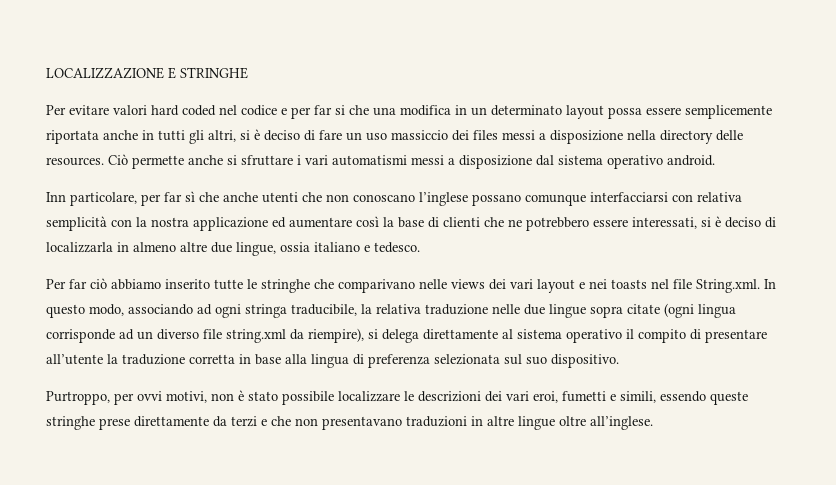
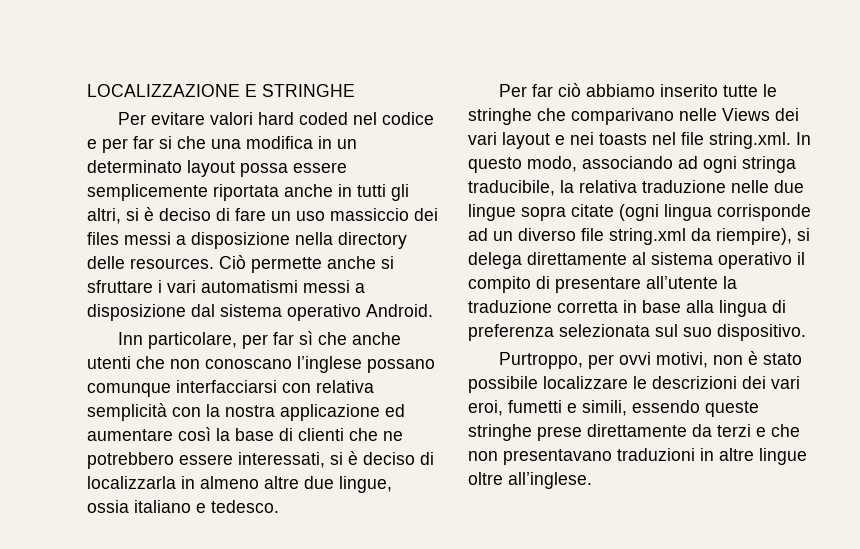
- Ciò permette anche si sfruttare i vari automatismi messi a disposizione dal sistema operativo android.
+ Ciò permette anche si sfruttare i vari automatismi messi a disposizione dal sistema operativo Android.
- Per far ciò abbiamo inserito tutte le stringhe che comparivano nelle views dei vari layout e nei toasts nel file String.xml. In questo modo, associando ad ogni stringa traducibile, la relativa traduzione nelle due lingue sopra citate (ogni lingua corrisponde ad un diverso file string.xml da riempire), si delega direttamente al sistema operativo il compito di presentare all’utente la traduzione corretta in base alla lingua di preferenza selezionata sul suo dispositivo.
+ Per far ciò abbiamo inserito tutte le stringhe che comparivano nelle Views dei vari layout e nei toasts nel file string.xml. In questo modo, associando ad ogni stringa traducibile, la relativa traduzione nelle due lingue sopra citate (ogni lingua corrisponde ad un diverso file string.xml da riempire), si delega direttamente al sistema operativo il compito di presentare all’utente la traduzione corretta in base alla lingua di preferenza selezionata sul suo dispositivo.

